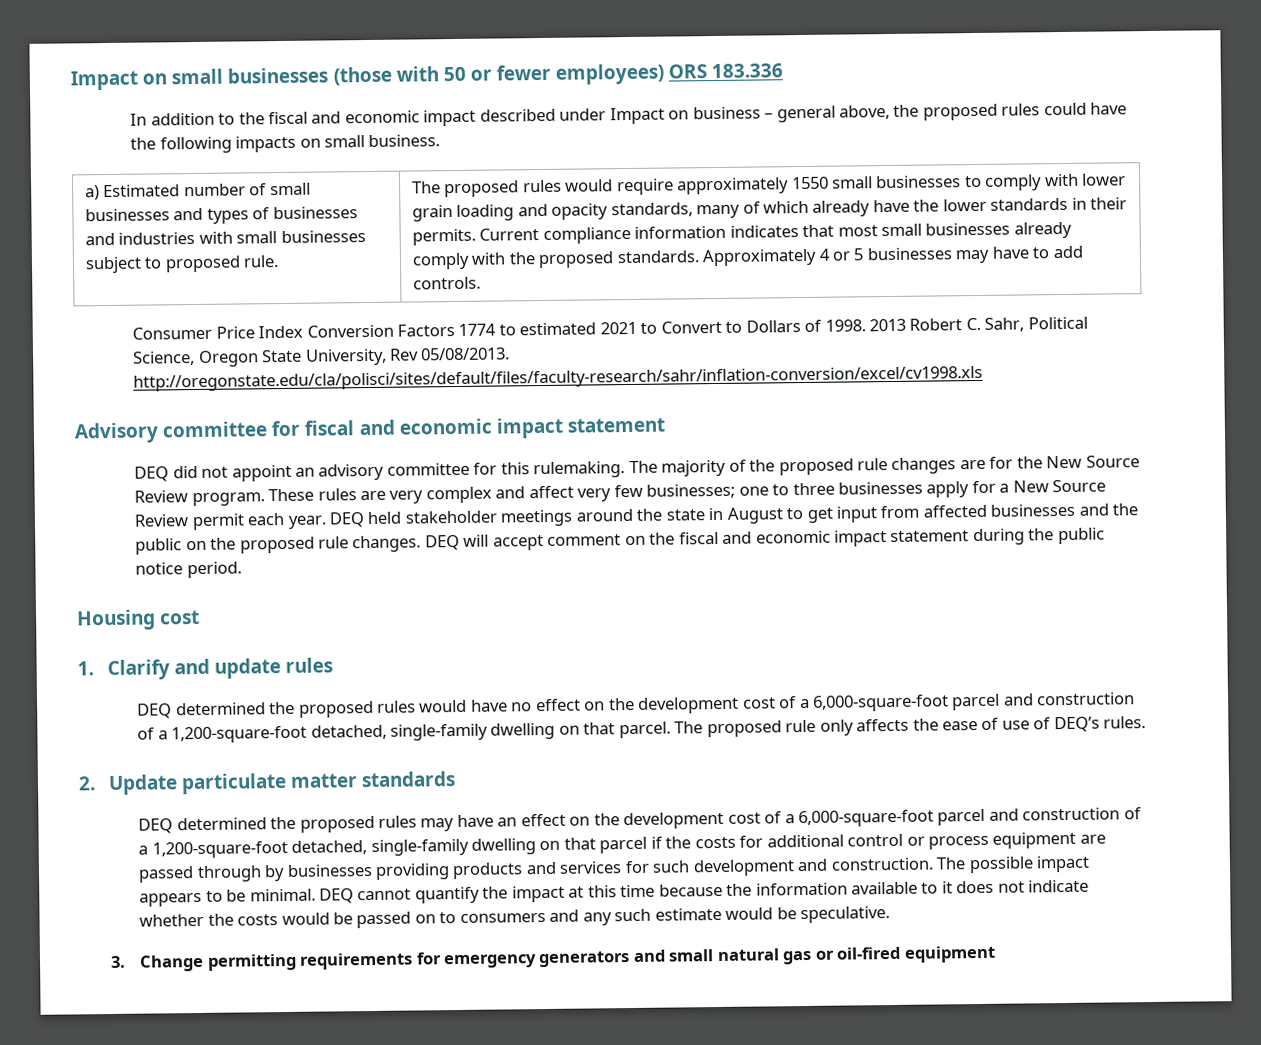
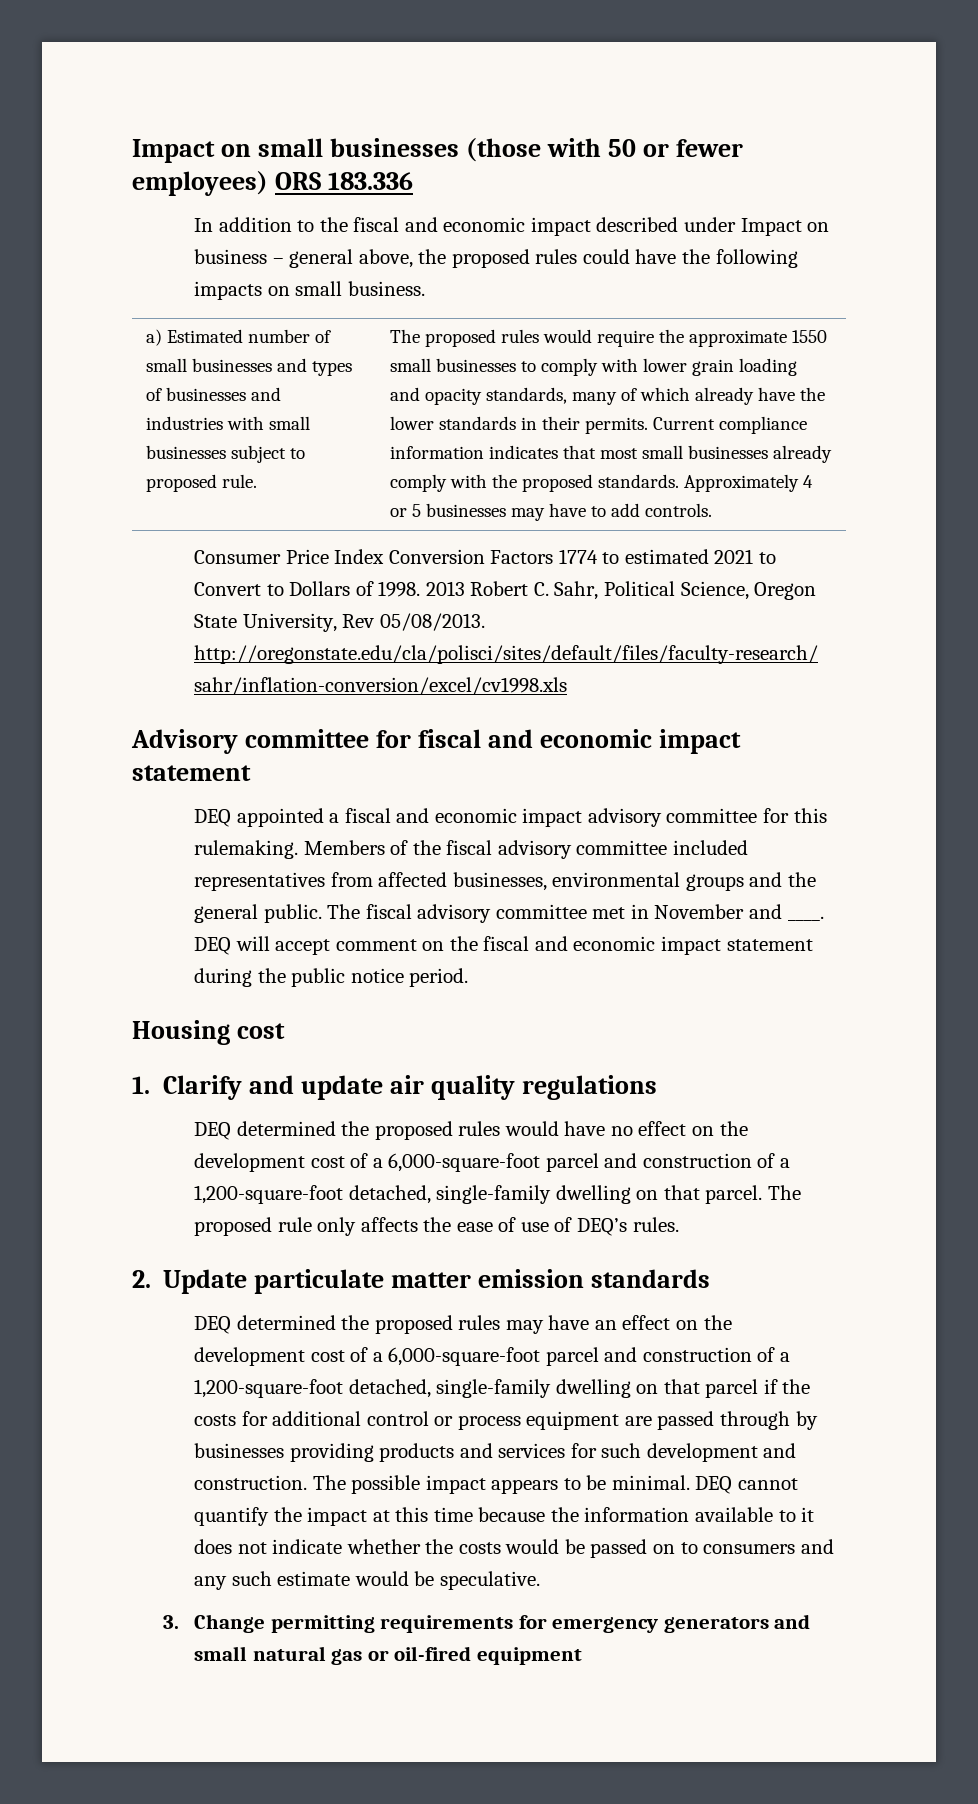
- The proposed rules would require approximately 1550 small businesses to comply with lower grain loading and opacity standards, many of which already have the lower standards in their permits.
+ The proposed rules would require the approximate 1550 small businesses to comply with lower grain loading and opacity standards, many of which already have the lower standards in their permits.
- DEQ did not appoint an advisory committee for this rulemaking.
+ DEQ appointed a fiscal and economic impact advisory committee for this rulemaking.
- The majority of the proposed rule changes are for the New Source Review program. These rules are very complex and affect very few businesses; one to three businesses apply for a New Source Review permit each year. DEQ held stakeholder meetings around the state in August to get input from affected businesses and the public on the proposed rule changes.
+ Members of the fiscal advisory committee included representatives from affected businesses, environmental groups and the general public. The fiscal advisory committee met in November and ____.
- 1. Clarify and update rules
+ 1. Clarify and update air quality regulations
- 2. Update particulate matter standards
+ 2. Update particulate matter emission standards

